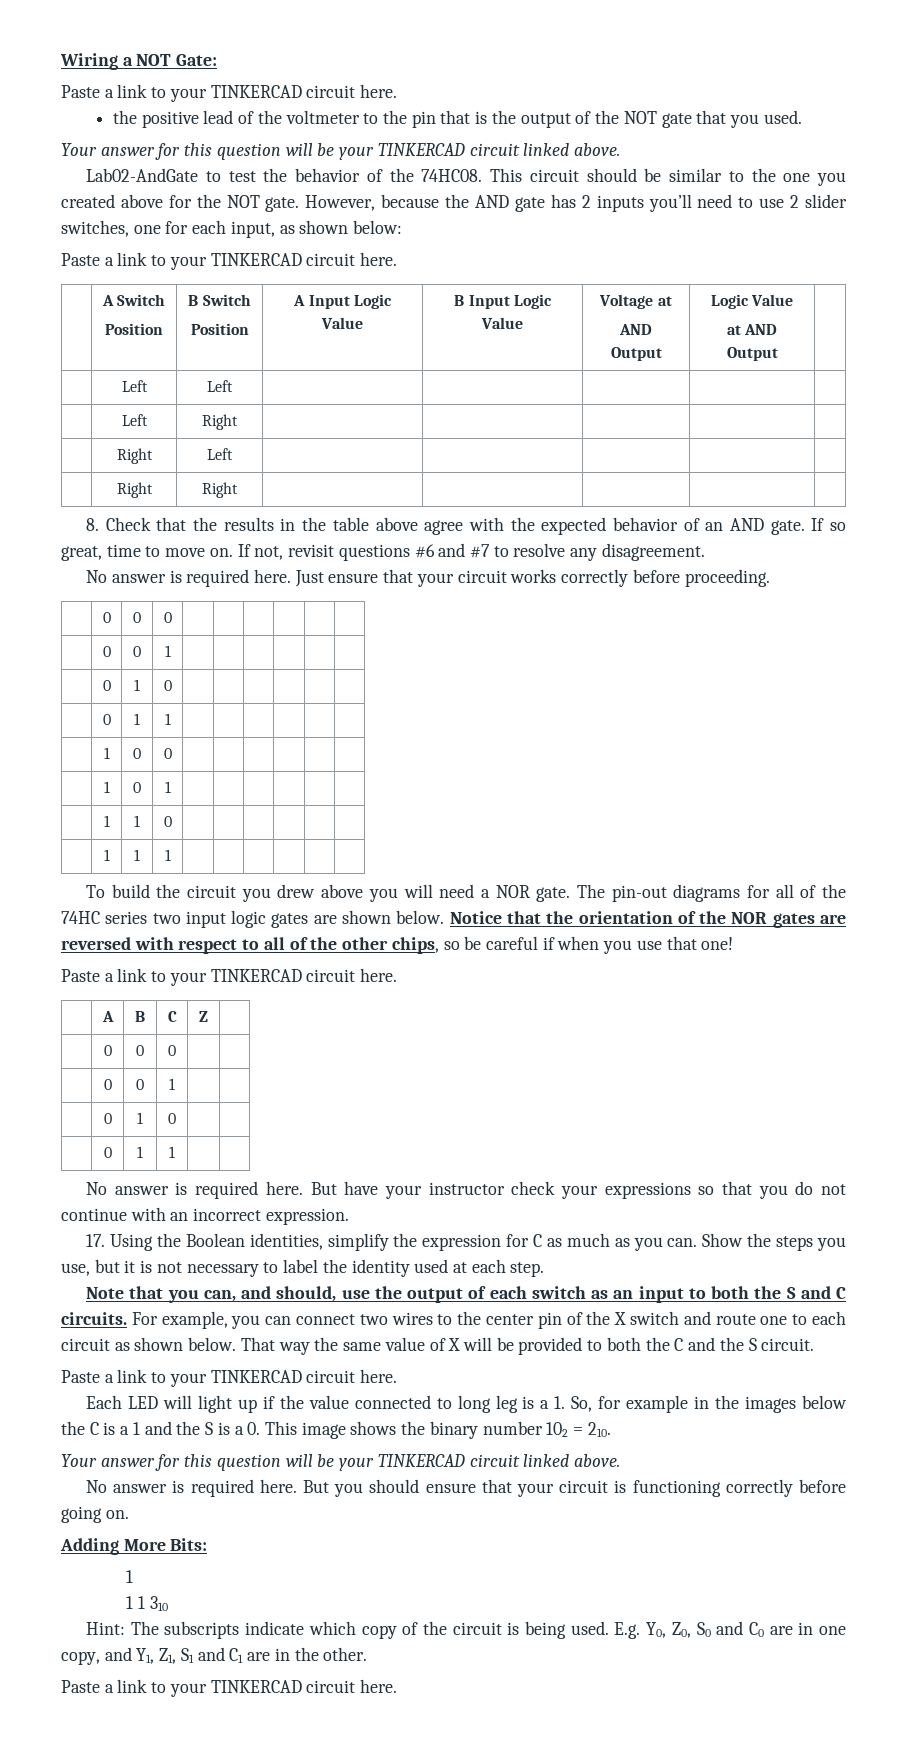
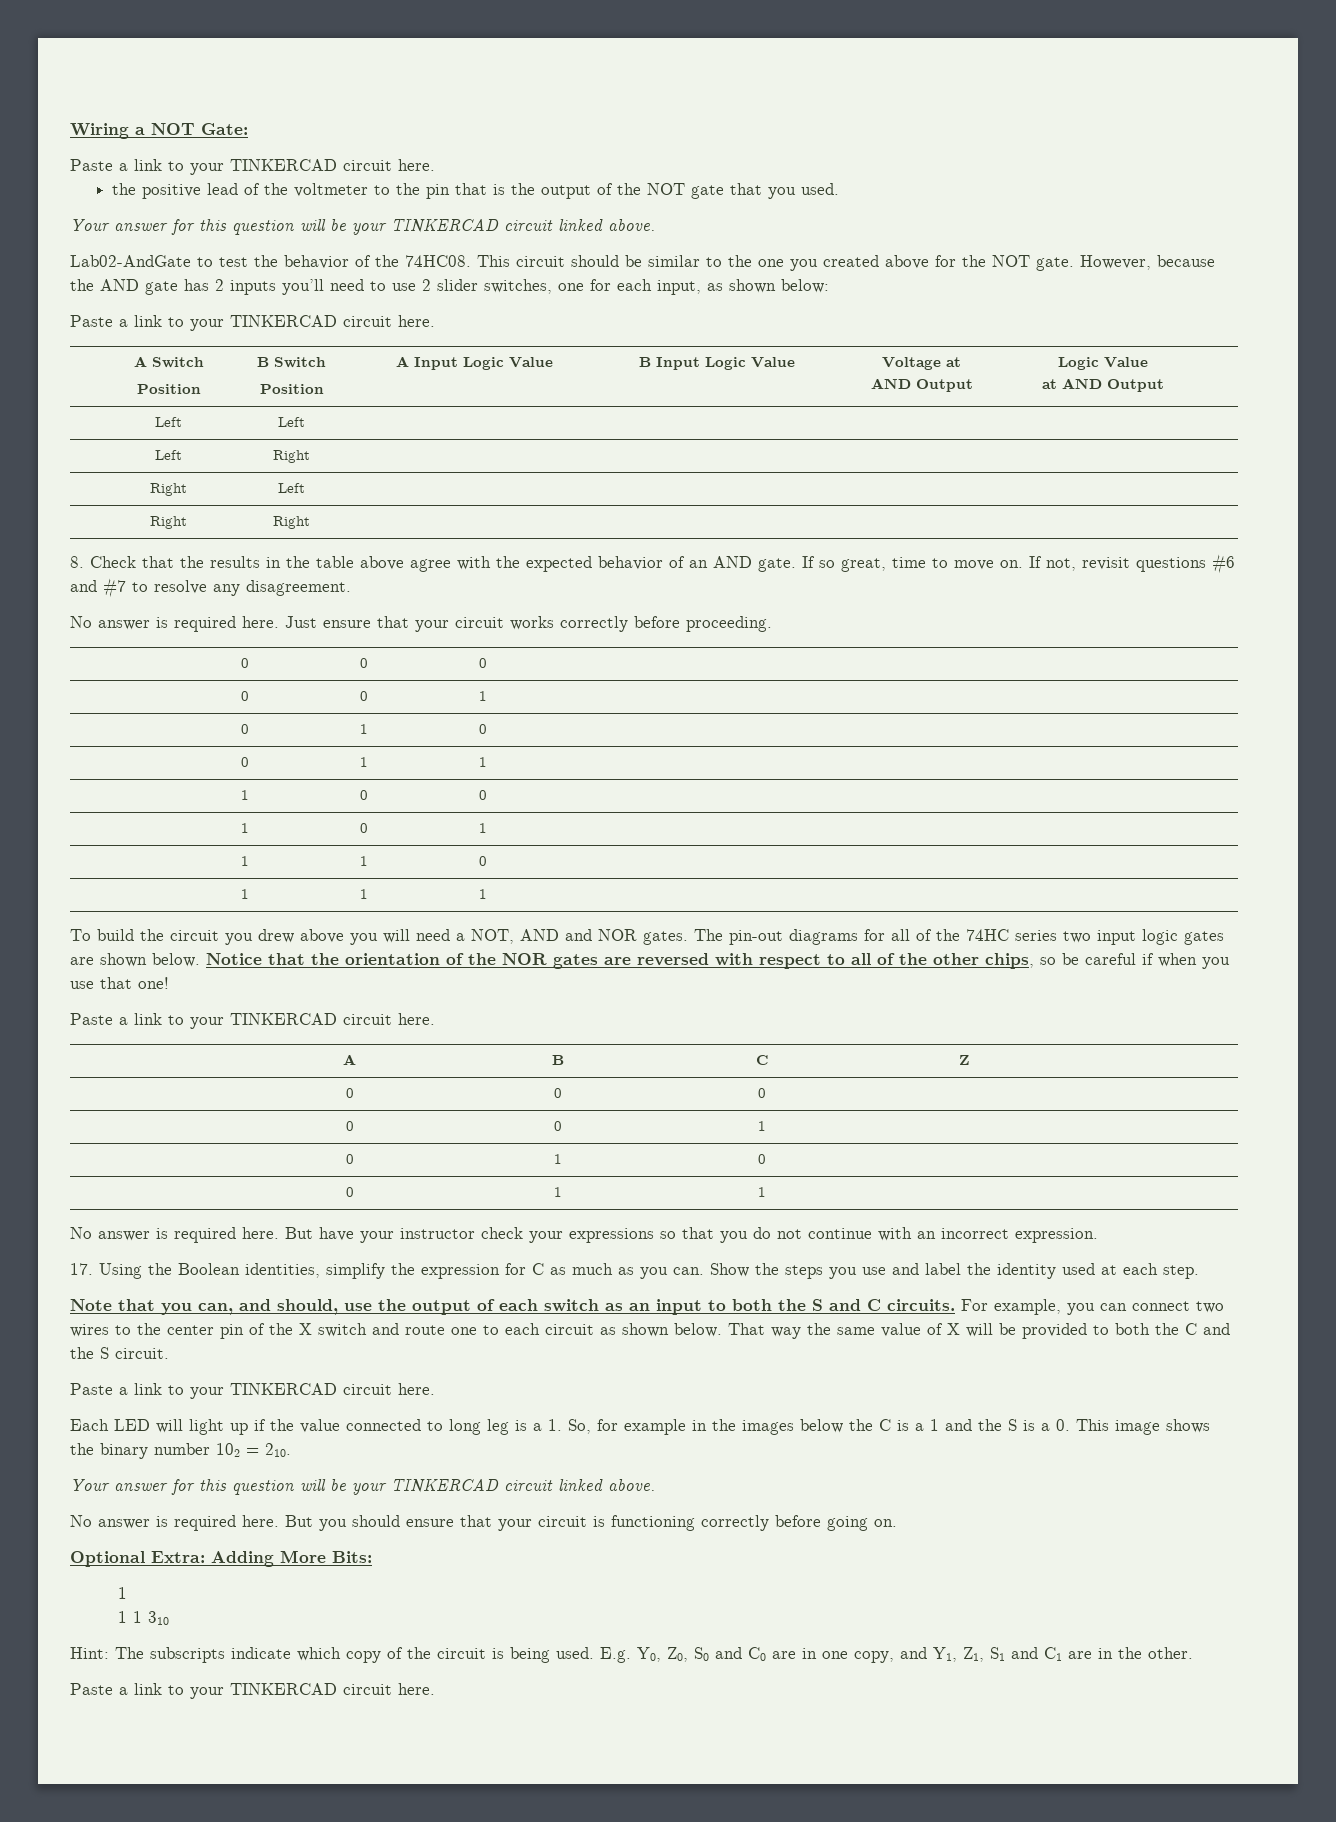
- To build the circuit you drew above you will need a NOR gate.
+ To build the circuit you drew above you will need a NOT, AND and NOR gates.
- Show the steps you use, but it is not necessary to label the identity used at each step.
+ Show the steps you use and label the identity used at each step.
- Adding More Bits:
+ Optional Extra: Adding More Bits:

